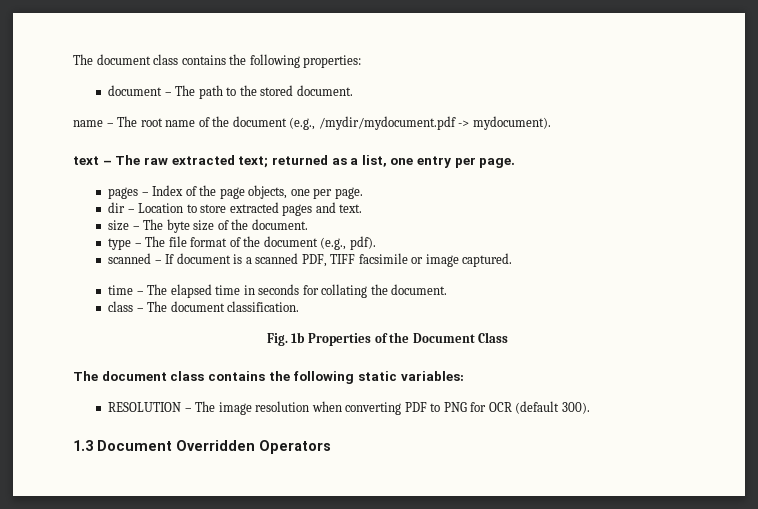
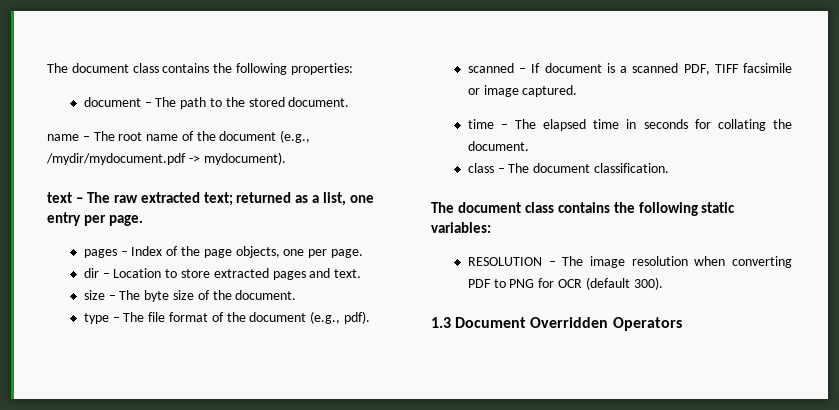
- Fig. 1b Properties of the Document Class

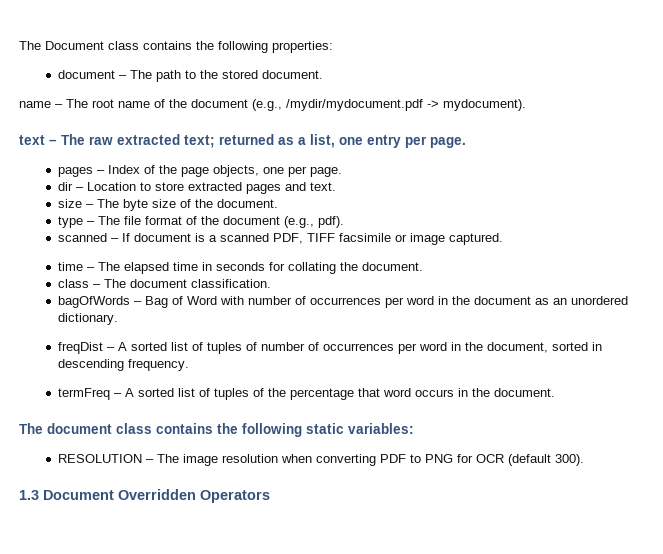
- The document class contains the following properties:
+ The Document class contains the following properties:
+ bagOfWords – Bag of Word with number of occurrences per word in the document as an unordered dictionary.
+ freqDist – A sorted list of tuples of number of occurrences per word in the document, sorted in descending frequency.
+ termFreq – A sorted list of tuples of the percentage that word occurs in the document.

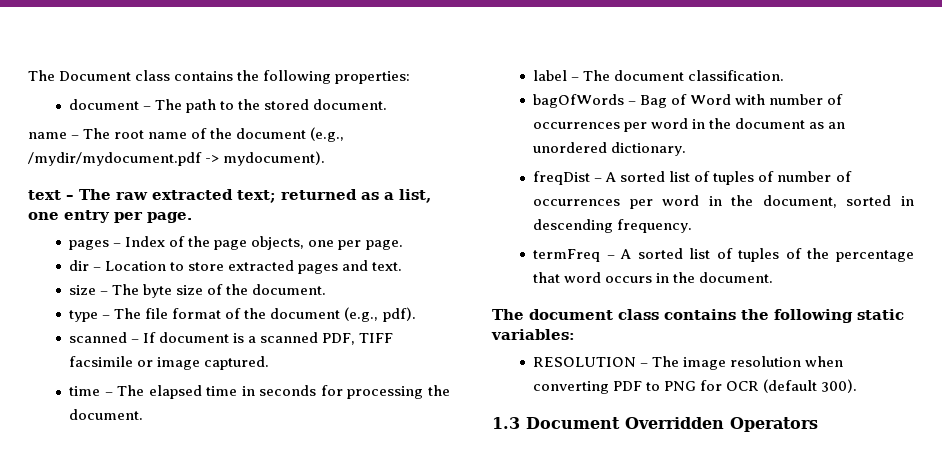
- time – The elapsed time in seconds for collating the document.
- class – The document classification.
+ time – The elapsed time in seconds for processing the document.
+ label – The document classification.

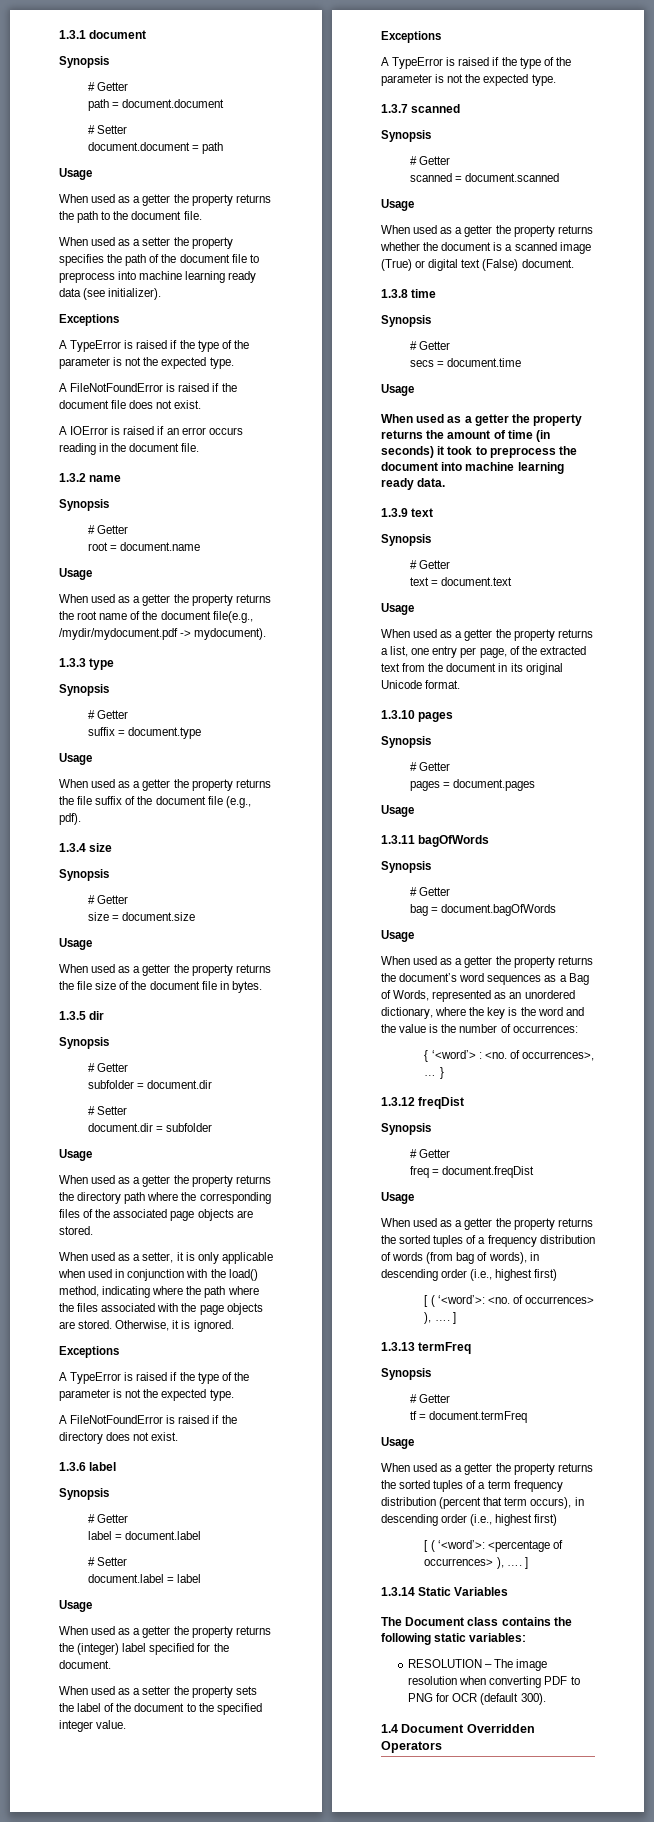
- The Document class contains the following properties:
- document – The path to the stored document.
- name – The root name of the document (e.g., /mydir/mydocument.pdf -> mydocument).
+ 1.3.1 document
+ Synopsis
+ # Getter
+ path = document.document
+ # Setter
+ document.document = path
+ Usage
+ When used as a getter the property returns the path to the document file.
+ When used as a setter the property specifies the path of the document file to preprocess into machine learning ready data (see initializer).
+ Exceptions
+ A TypeError is raised if the type of the parameter is not the expected type.
+ A FileNotFoundError is raised if the document file does not exist.
+ A IOError is raised if an error occurs reading in the document file.
+ 1.3.2 name
+ Synopsis
+ # Getter
+ root = document.name
+ Usage
+ When used as a getter the property returns the root name of the document file(e.g., /mydir/mydocument.pdf -> mydocument).
- text – The raw extracted text; returned as a list, one entry per page.
- pages – Index of the page objects, one per page.
- dir – Location to store extracted pages and text.
- size – The byte size of the document.
- type – The file format of the document (e.g., pdf).
- scanned – If document is a scanned PDF, TIFF facsimile or image captured.
- time – The elapsed time in seconds for processing the document.
- label – The document classification.
- bagOfWords – Bag of Word with number of occurrences per word in the document as an unordered dictionary.
- freqDist – A sorted list of tuples of number of occurrences per word in the document, sorted in descending frequency.
- termFreq – A sorted list of tuples of the percentage that word occurs in the document.
- The document class contains the following static variables:
+ 1.3.3 type
+ Synopsis
+ # Getter
+ suffix = document.type
+ Usage
+ When used as a getter the property returns the file suffix of the document file (e.g., pdf).
+ 1.3.4 size
+ Synopsis
+ # Getter
+ size = document.size
+ Usage
+ When used as a getter the property returns the file size of the document file in bytes.
+ 1.3.5 dir
+ Synopsis
+ # Getter
+ subfolder = document.dir
+ # Setter
+ document.dir = subfolder
+ Usage
+ When used as a getter the property returns the directory path where the corresponding files of the associated page objects are stored.
+ When used as a setter, it is only applicable when used in conjunction with the load() method, indicating where the path where the files associated with the page objects are stored. Otherwise, it is ignored.
+ Exceptions
+ A TypeError is raised if the type of the parameter is not the expected type.
+ A FileNotFoundError is raised if the directory does not exist.
+ 1.3.6 label
+ Synopsis
+ # Getter
+ label = document.label
+ # Setter
+ document.label = label
+ Usage
+ When used as a getter the property returns the (integer) label specified for the document.
+ When used as a setter the property sets the label of the document to the specified integer value.
+ Exceptions
+ A TypeError is raised if the type of the parameter is not the expected type.
+ 1.3.7 scanned
+ Synopsis
+ # Getter
+ scanned = document.scanned
+ Usage
+ When used as a getter the property returns whether the document is a scanned image (True) or digital text (False) document.
+ 1.3.8 time
+ Synopsis
+ # Getter
+ secs = document.time
+ Usage
+ When used as a getter the property returns the amount of time (in seconds) it took to preprocess the document into machine learning ready data.
+ 1.3.9 text
+ Synopsis
+ # Getter
+ text = document.text
+ Usage
+ When used as a getter the property returns a list, one entry per page, of the extracted text from the document in its original Unicode format.
+ 1.3.10 pages
+ Synopsis
+ # Getter
+ pages = document.pages
+ Usage
+ 1.3.11 bagOfWords
+ Synopsis
+ # Getter
+ bag = document.bagOfWords
+ Usage
+ When used as a getter the property returns the document’s word sequences as a Bag of Words, represented as an unordered dictionary, where the key is the word and the value is the number of occurrences:
+ { ‘<word’> : <no. of occurrences>, … }
+ 1.3.12 freqDist
+ Synopsis
+ # Getter
+ freq = document.freqDist
+ Usage
+ When used as a getter the property returns the sorted tuples of a frequency distribution of words (from bag of words), in descending order (i.e., highest first)
+ [ ( ‘<word’>: <no. of occurrences> ), …. ]
+ 1.3.13 termFreq
+ Synopsis
+ # Getter
+ tf = document.termFreq
+ Usage
+ When used as a getter the property returns the sorted tuples of a term frequency distribution (percent that term occurs), in descending order (i.e., highest first)
+ [ ( ‘<word’>: <percentage of occurrences> ), …. ]
+ 1.3.14 Static Variables
+ The Document class contains the following static variables:
- 1.3 Document Overridden Operators
+ 1.4 Document Overridden Operators

